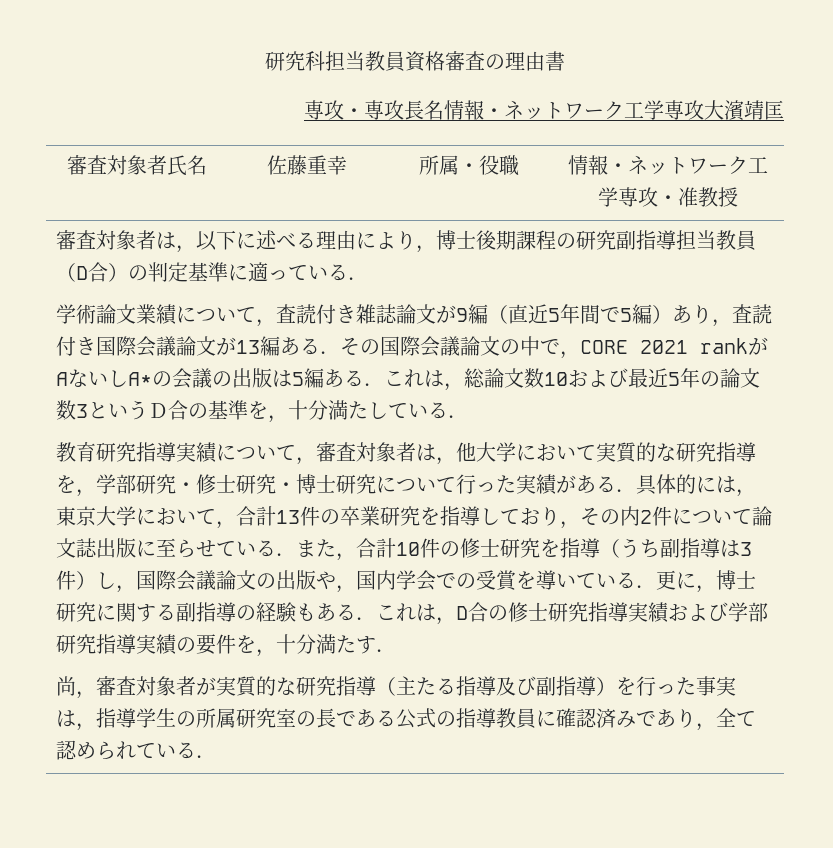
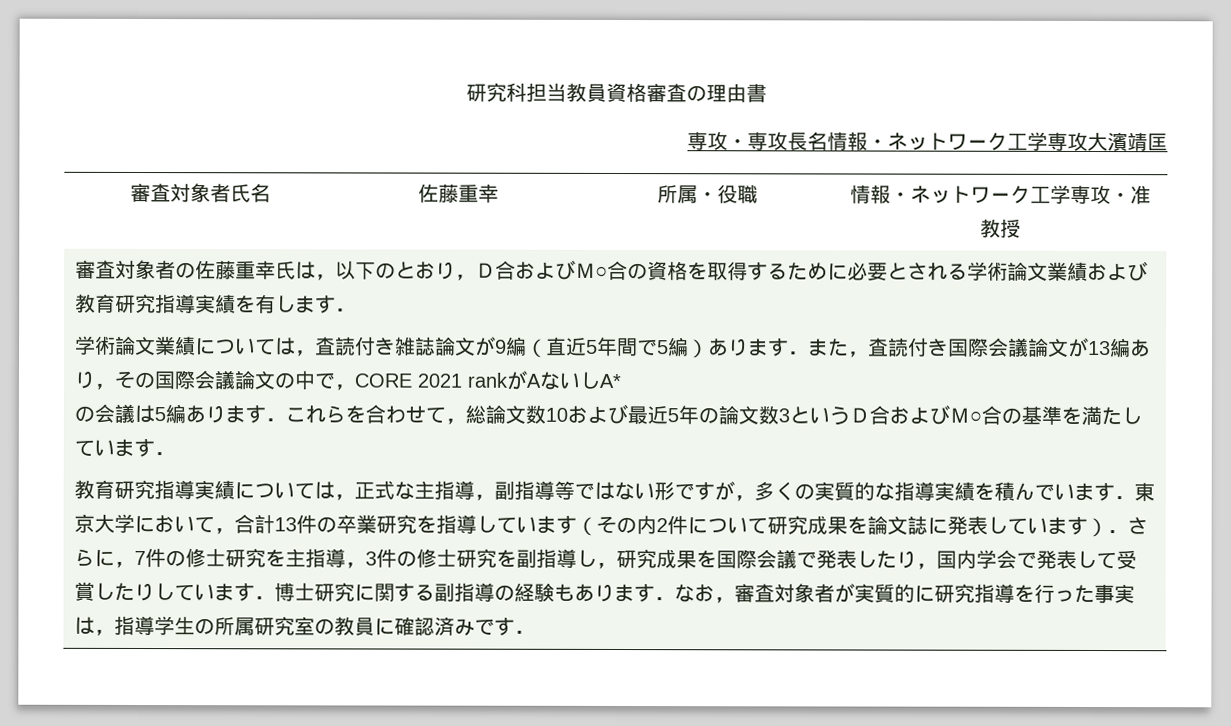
- 審査対象者は，以下に述べる理由により，博士後期課程の研究副指導担当教員（D合）の判定基準に適っている．
+ 審査対象者の佐藤重幸氏は，以下のとおり，Ｄ合およびＭ○合の資格を取得するために必要とされる学術論文業績および教育研究指導実績を有します．
- 学術論文業績について，査読付き雑誌論文が9編（直近5年間で5編）あり，査読付き国際会議論文が13編ある．その国際会議論文の中で，CORE 2021 rankがAないしA*の会議の出版は5編ある．これは，総論文数10および最近5年の論文数3というＤ合の基準を，十分満たしている．
+ 学術論文業績については，査読付き雑誌論文が9編（直近5年間で5編）あります．また，査読付き国際会議論文が13編あり，その国際会議論文の中で，CORE 2021 rankがAないしA*
+ の会議は5編あります．これらを合わせて，総論文数10および最近5年の論文数3というＤ合およびＭ○合の基準を満たしています．
- 教育研究指導実績について，審査対象者は，他大学において実質的な研究指導を，学部研究・修士研究・博士研究について行った実績がある．具体的には，東京大学において，合計13件の卒業研究を指導しており，その内2件について論文誌出版に至らせている．また，合計10件の修士研究を指導（うち副指導は3件）し，国際会議論文の出版や，国内学会での受賞を導いている．更に，博士研究に関する副指導の経験もある．これは，D合の修士研究指導実績および学部研究指導実績の要件を，十分満たす．
- 尚，審査対象者が実質的な研究指導（主たる指導及び副指導）を行った事実は，指導学生の所属研究室の長である公式の指導教員に確認済みであり，全て認められている．
+ 教育研究指導実績については，正式な主指導，副指導等ではない形ですが，多くの実質的な指導実績を積んでいます．東京大学において，合計13件の卒業研究を指導しています（その内2件について研究成果を論文誌に発表しています）．さらに，7件の修士研究を主指導，3件の修士研究を副指導し，研究成果を国際会議で発表したり，国内学会で発表して受賞したりしています．博士研究に関する副指導の経験もあります．なお，審査対象者が実質的に研究指導を行った事実は，指導学生の所属研究室の教員に確認済みです．

